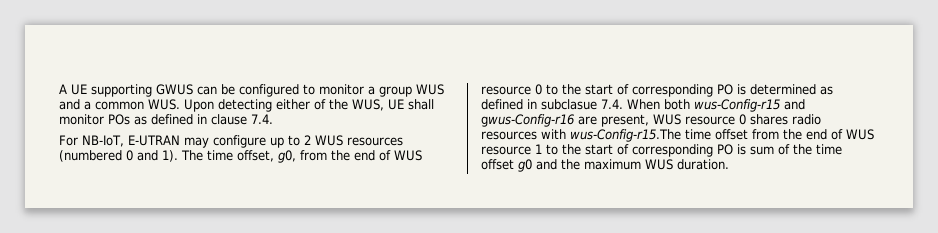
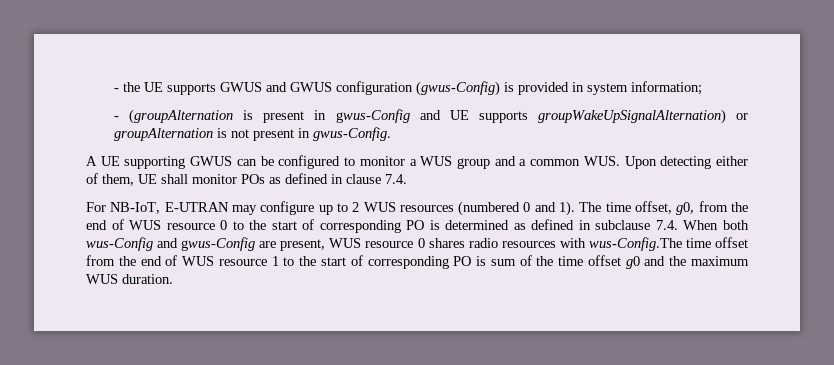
+ - the UE supports GWUS and GWUS configuration (gwus-Config) is provided in system information;
+ - (groupAlternation is present in gwus-Config and UE supports groupWakeUpSignalAlternation) or groupAlternation is not present in gwus-Config.
- A UE supporting GWUS can be configured to monitor a group WUS and a common WUS. Upon detecting either of the WUS, UE shall monitor POs as defined in clause 7.4.
+ A UE supporting GWUS can be configured to monitor a WUS group and a common WUS. Upon detecting either of them, UE shall monitor POs as defined in clause 7.4.
- The time offset, g0, from the end of WUS resource 0 to the start of corresponding PO is determined as defined in subclasue 7.4. When both wus-Config-r15 and gwus-Config-r16 are present, WUS resource 0 shares radio resources with wus-Config-r15.The time offset from the end of WUS resource 1 to the start of corresponding PO is sum of the time offset g0 and the maximum WUS duration.
+ The time offset, g0, from the end of WUS resource 0 to the start of corresponding PO is determined as defined in subclause 7.4. When both wus-Config and gwus-Config are present, WUS resource 0 shares radio resources with wus-Config.The time offset from the end of WUS resource 1 to the start of corresponding PO is sum of the time offset g0 and the maximum WUS duration.

